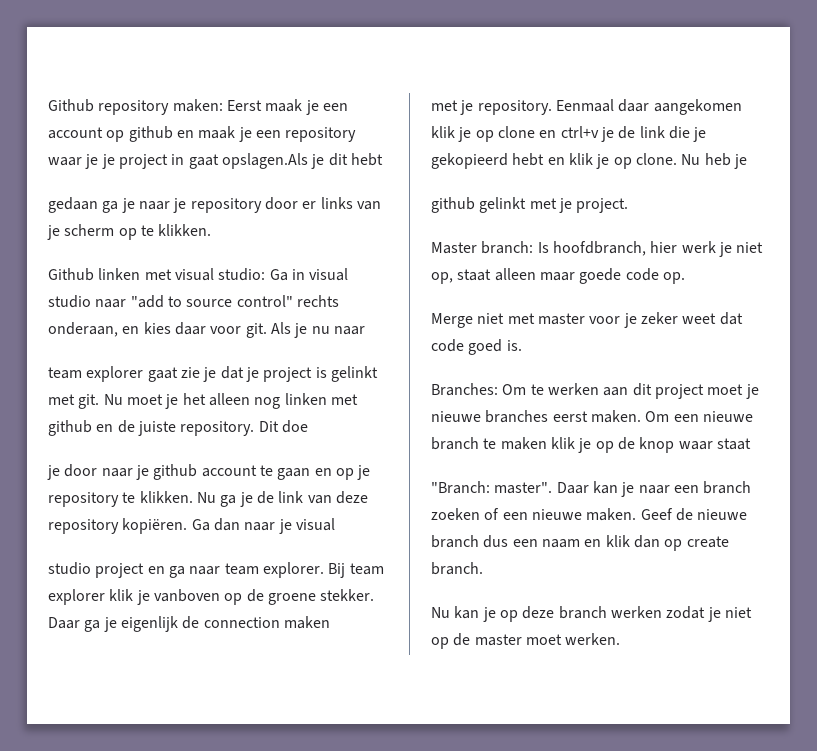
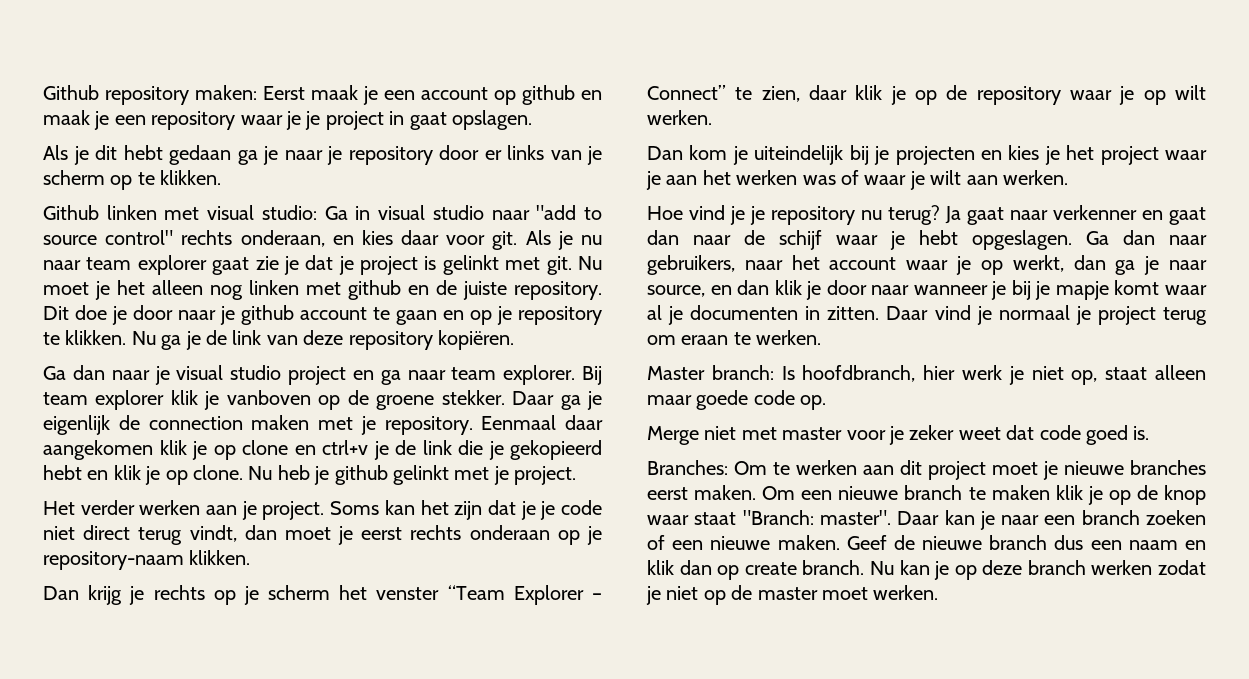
- Github repository maken: Eerst maak je een account op github en maak je een repository waar je je project in gaat opslagen.Als je dit hebt
- gedaan ga je naar je repository door er links van je scherm op te klikken.
+ Github repository maken: Eerst maak je een account op github en maak je een repository waar je je project in gaat opslagen.
+ Als je dit hebt gedaan ga je naar je repository door er links van je scherm op te klikken.
- Als je nu naar
- team explorer gaat zie je dat je project is gelinkt met git.
+ Als je nu naar team explorer gaat zie je dat je project is gelinkt met git.
- Dit doe
- je door naar je github account te gaan en op je repository te klikken.
+ Dit doe je door naar je github account te gaan en op je repository te klikken.
- Nu ga je de link van deze repository kopiëren. Ga dan naar je visual
- studio project en ga naar team explorer.
+ Nu ga je de link van deze repository kopiëren.
+ Ga dan naar je visual studio project en ga naar team explorer.
- Daar ga je eigenlijk de connection maken
- met je repository.
+ Daar ga je eigenlijk de connection maken met je repository.
- Nu heb je
- github gelinkt met je project.
+ Nu heb je github gelinkt met je project.
+ Het verder werken aan je project. Soms kan het zijn dat je je code niet direct terug vindt, dan moet je eerst rechts onderaan op je repository-naam klikken.
+ Dan krijg je rechts op je scherm het venster “Team Explorer – Connect” te zien, daar klik je op de repository waar je op wilt werken.
+ Dan kom je uiteindelijk bij je projecten en kies je het project waar je aan het werken was of waar je wilt aan werken.
+ Hoe vind je je repository nu terug? Ja gaat naar verkenner en gaat dan naar de schijf waar je hebt opgeslagen. Ga dan naar gebruikers, naar het account waar je op werkt, dan ga je naar source, en dan klik je door naar wanneer je bij je mapje komt waar al je documenten in zitten. Daar vind je normaal je project terug om eraan te werken.
- Om een nieuwe branch te maken klik je op de knop waar staat
- "Branch: master".
+ Om een nieuwe branch te maken klik je op de knop waar staat "Branch: master".
- Geef de nieuwe branch dus een naam en klik dan op create branch.
- Nu kan je op deze branch werken zodat je niet op de master moet werken.
+ Geef de nieuwe branch dus een naam en klik dan op create branch. Nu kan je op deze branch werken zodat je niet op de master moet werken.

